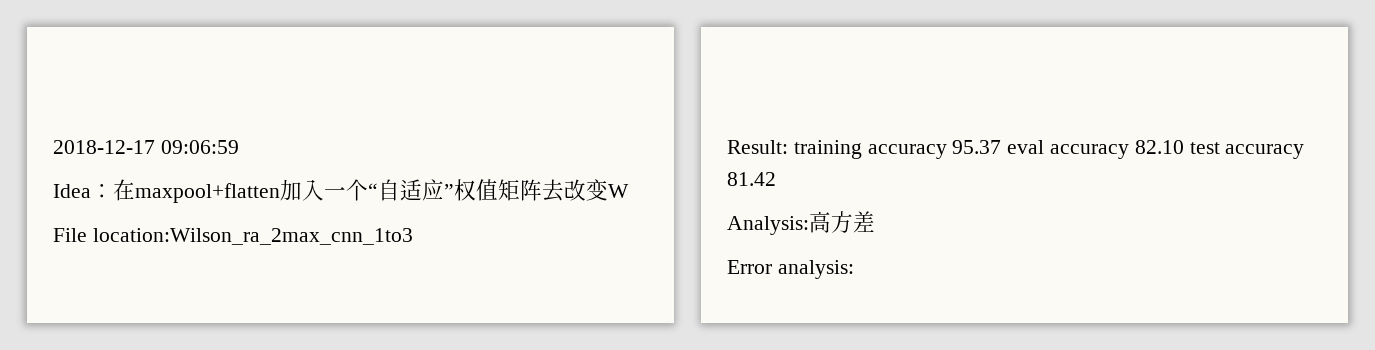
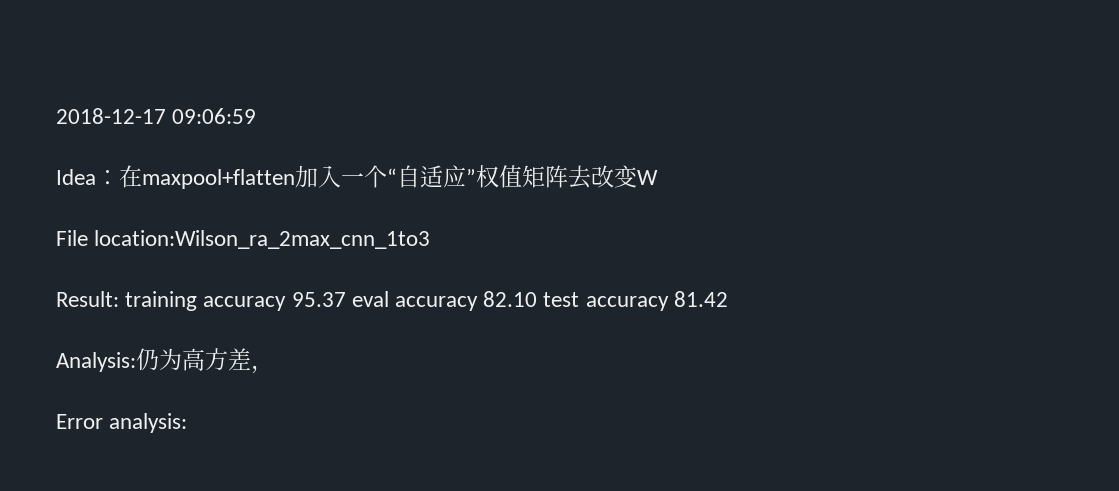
- Analysis:高方差
+ Analysis:仍为高方差，

